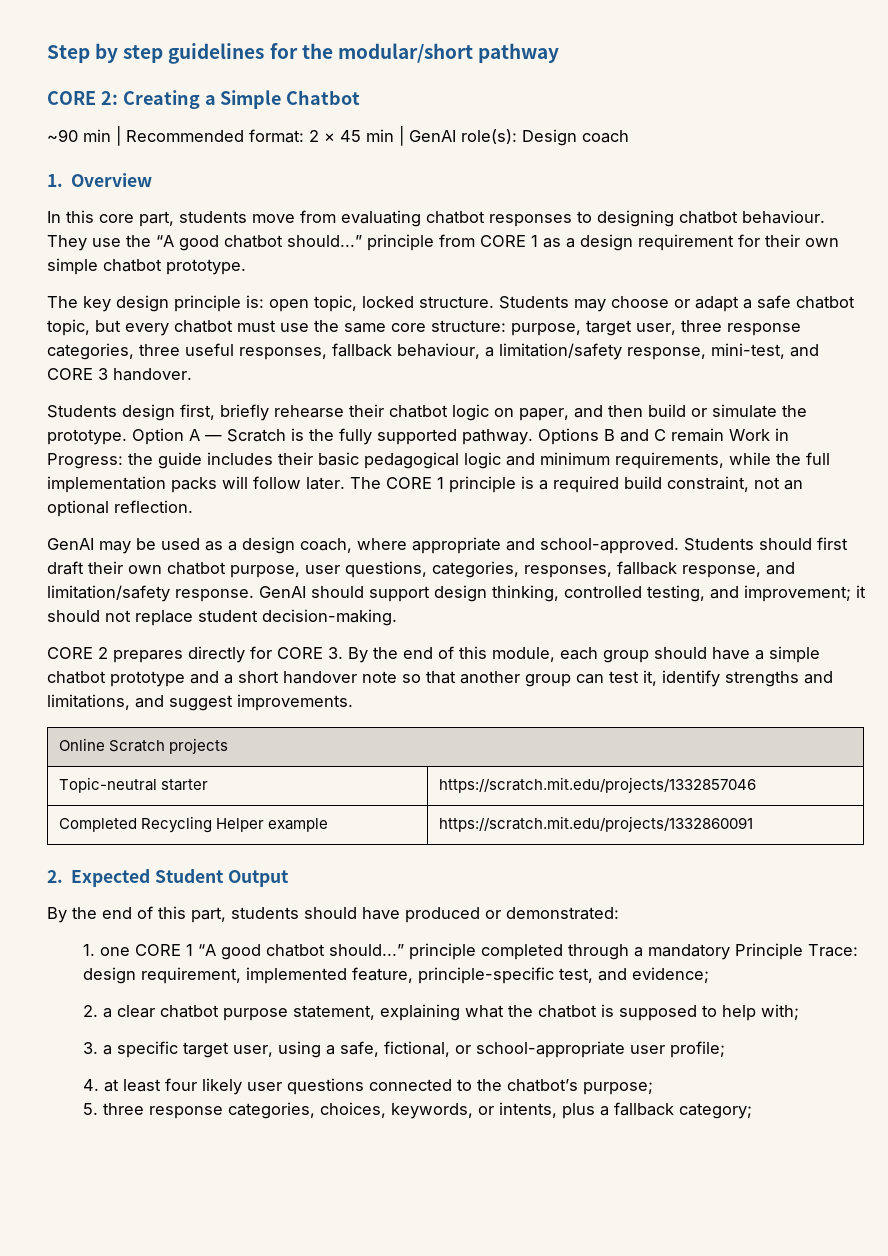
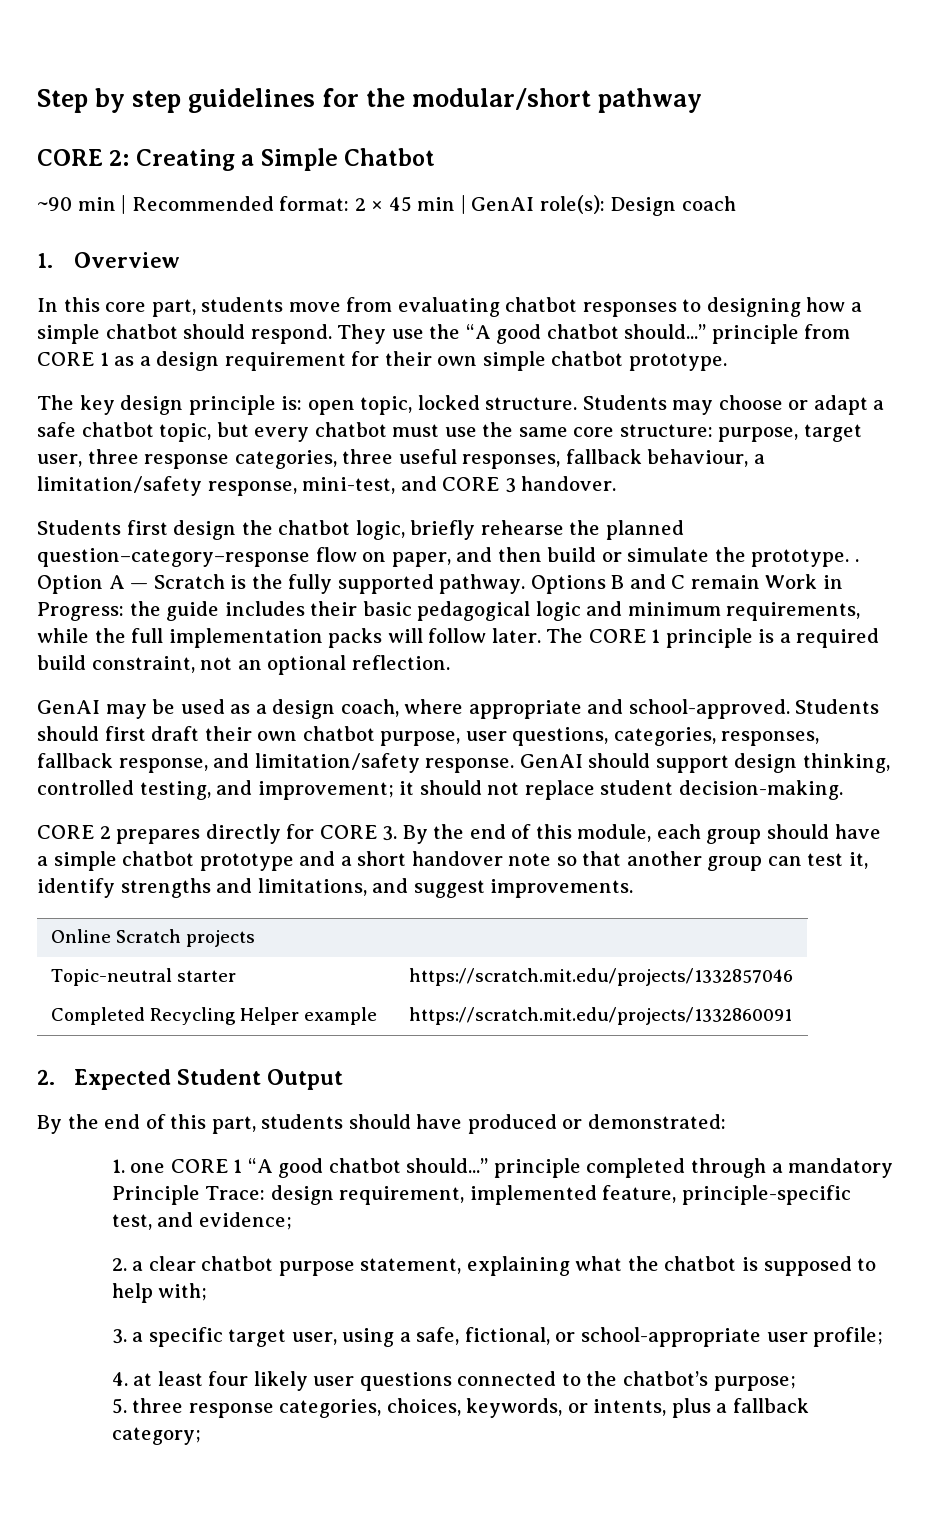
- In this core part, students move from evaluating chatbot responses to designing chatbot behaviour.
+ In this core part, students move from evaluating chatbot responses to designing how a simple chatbot should respond.
- Students design first, briefly rehearse their chatbot logic on paper, and then build or simulate the prototype.
+ Students first design the chatbot logic, briefly rehearse the planned question–category–response flow on paper, and then build or simulate the prototype. .

